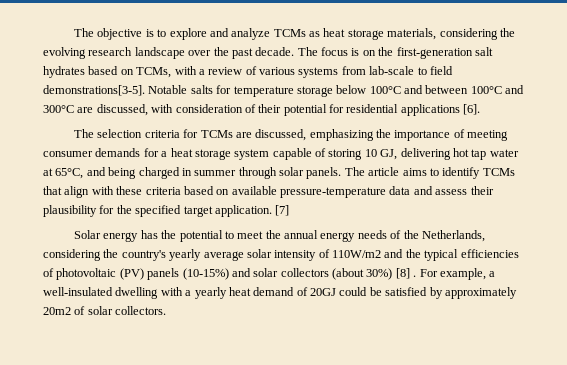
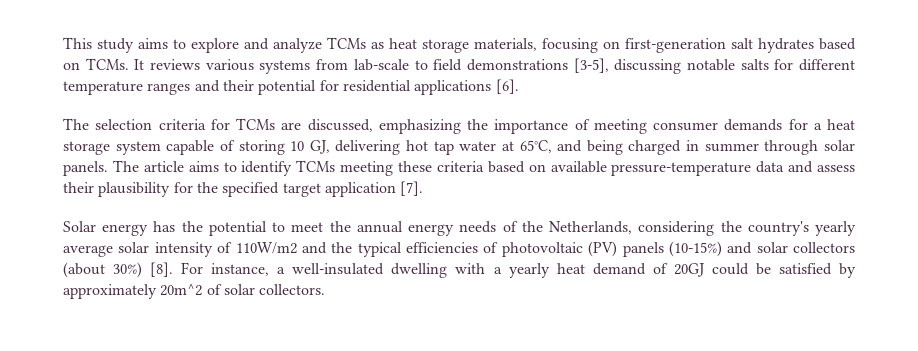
- The objective is to explore and analyze TCMs as heat storage materials, considering the evolving research landscape over the past decade. The focus is on the first-generation salt hydrates based on TCMs, with a review of various systems from lab-scale to field demonstrations[3-5]. Notable salts for temperature storage below 100°C and between 100°C and 300°C are discussed, with consideration of their potential for residential applications [6].
+ This study aims to explore and analyze TCMs as heat storage materials, focusing on first-generation salt hydrates based on TCMs. It reviews various systems from lab-scale to field demonstrations [3-5], discussing notable salts for different temperature ranges and their potential for residential applications [6].
- The article aims to identify TCMs that align with these criteria based on available pressure-temperature data and assess their plausibility for the specified target application. [7]
+ The article aims to identify TCMs meeting these criteria based on available pressure-temperature data and assess their plausibility for the specified target application [7].
- Solar energy has the potential to meet the annual energy needs of the Netherlands, considering the country's yearly average solar intensity of 110W/m2 and the typical efficiencies of photovoltaic (PV) panels (10-15%) and solar collectors (about 30%) [8] . For example, a well-insulated dwelling with a yearly heat demand of 20GJ could be satisfied by approximately 20m2 of solar collectors.
+ Solar energy has the potential to meet the annual energy needs of the Netherlands, considering the country's yearly average solar intensity of 110W/m2 and the typical efficiencies of photovoltaic (PV) panels (10-15%) and solar collectors (about 30%) [8]. For instance, a well-insulated dwelling with a yearly heat demand of 20GJ could be satisfied by approximately 20m^2 of solar collectors.

